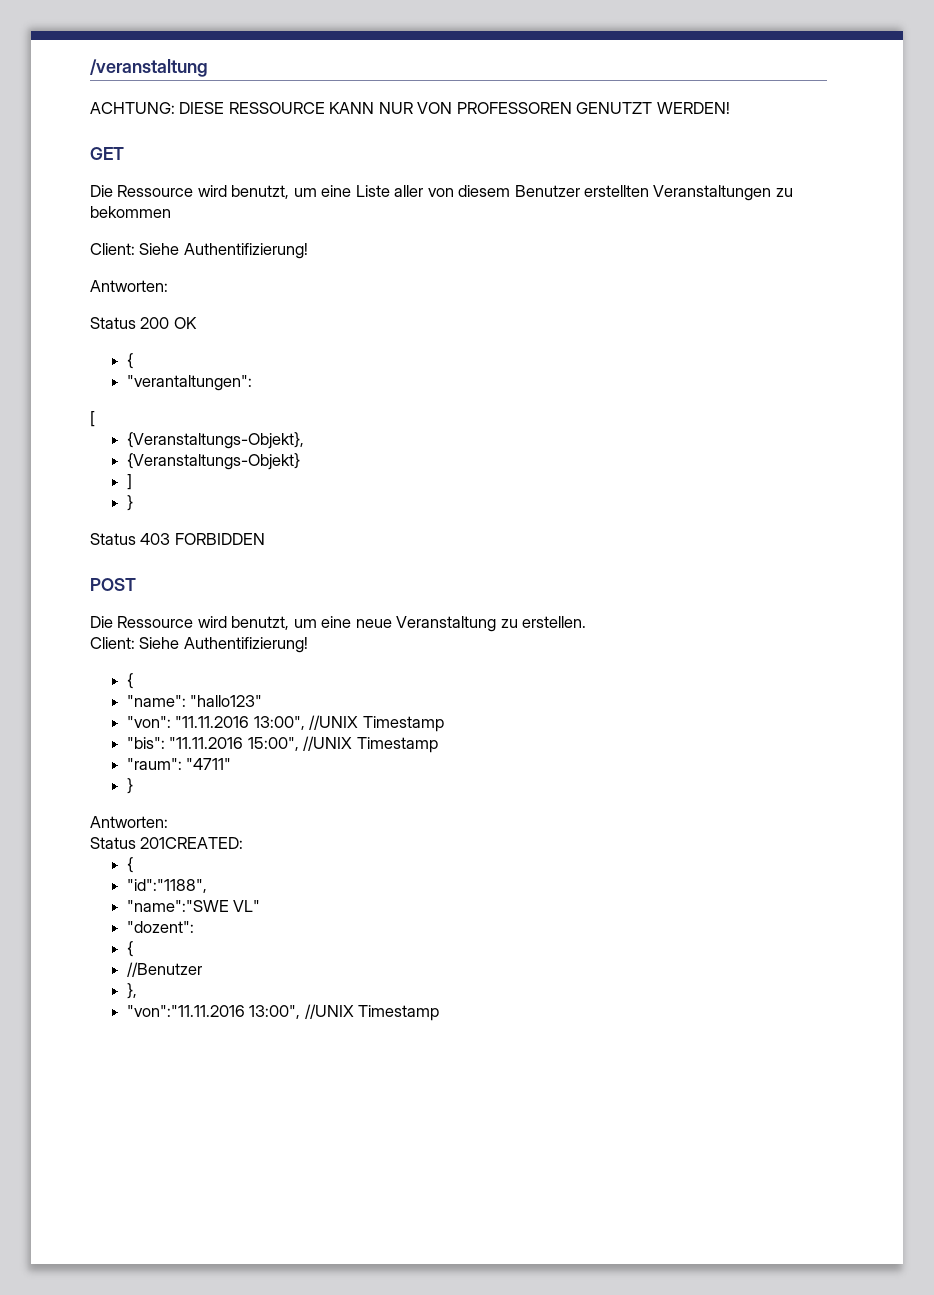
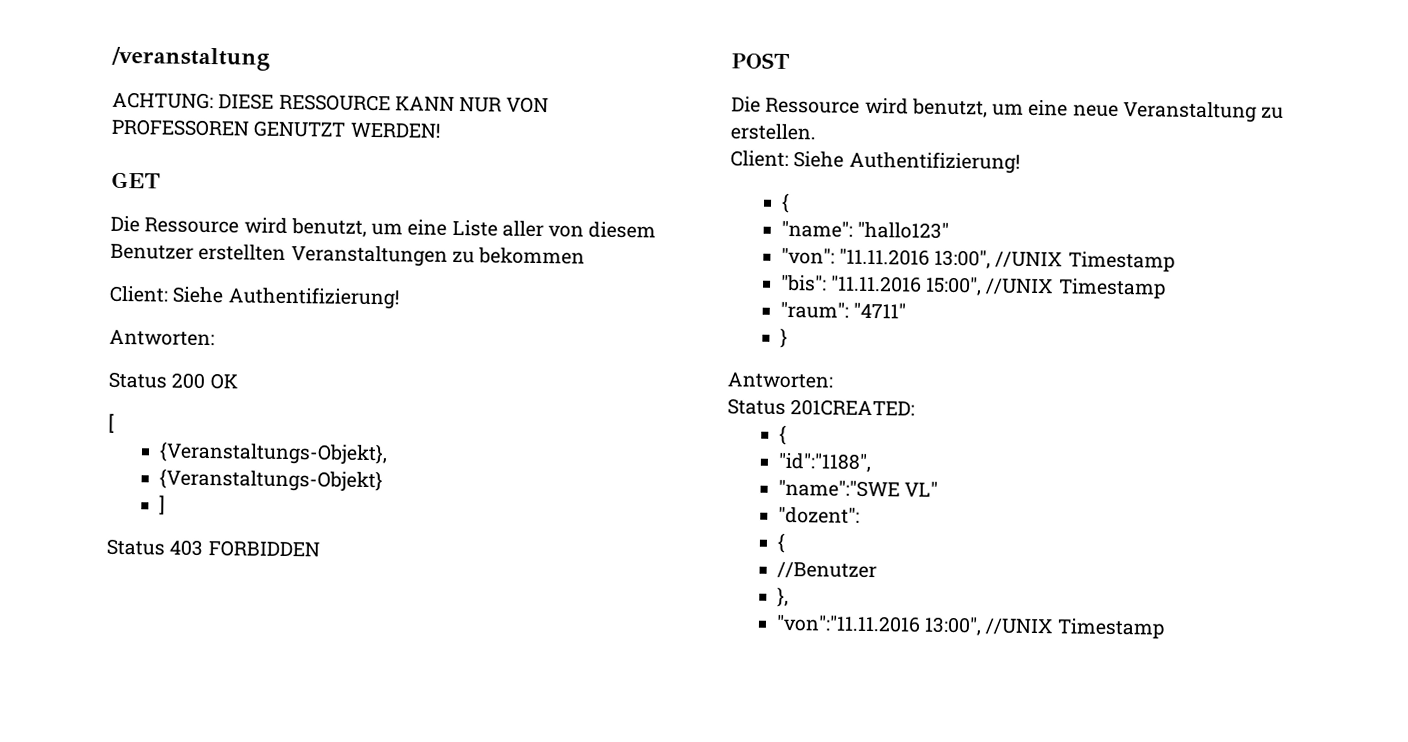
  Status 200 OK
- {
- "verantaltungen":
  ]
- }

